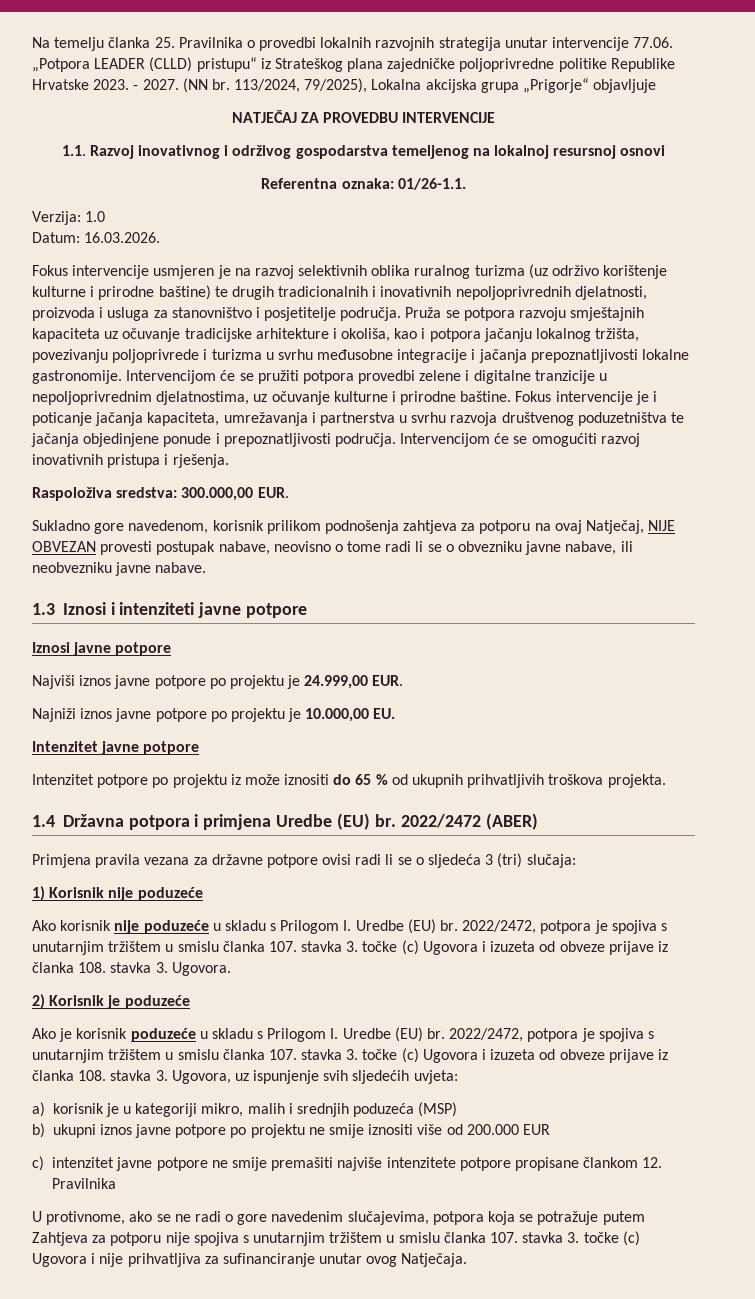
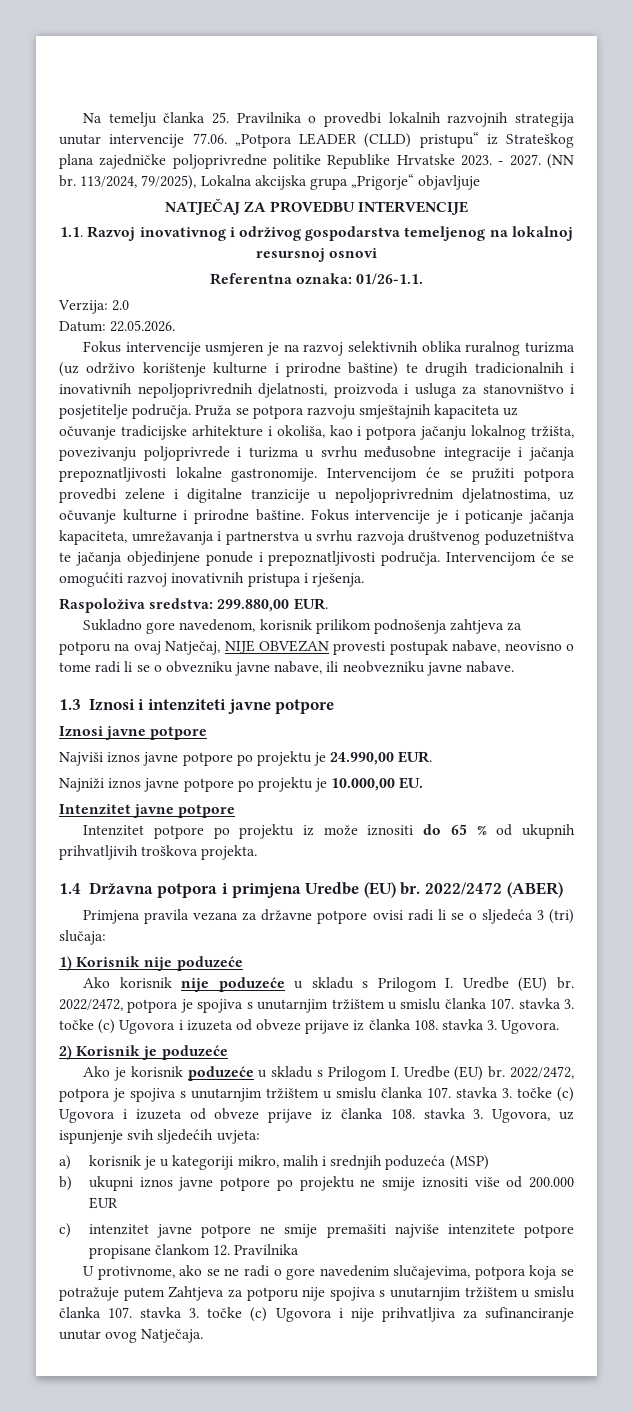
- Verzija: 1.0
+ Verzija: 2.0
- Datum: 16.03.2026.
+ Datum: 22.05.2026.
- Raspoloživa sredstva: 300.000,00 EUR.
+ Raspoloživa sredstva: 299.880,00 EUR.
- Najviši iznos javne potpore po projektu je 24.999,00 EUR.
+ Najviši iznos javne potpore po projektu je 24.990,00 EUR.

